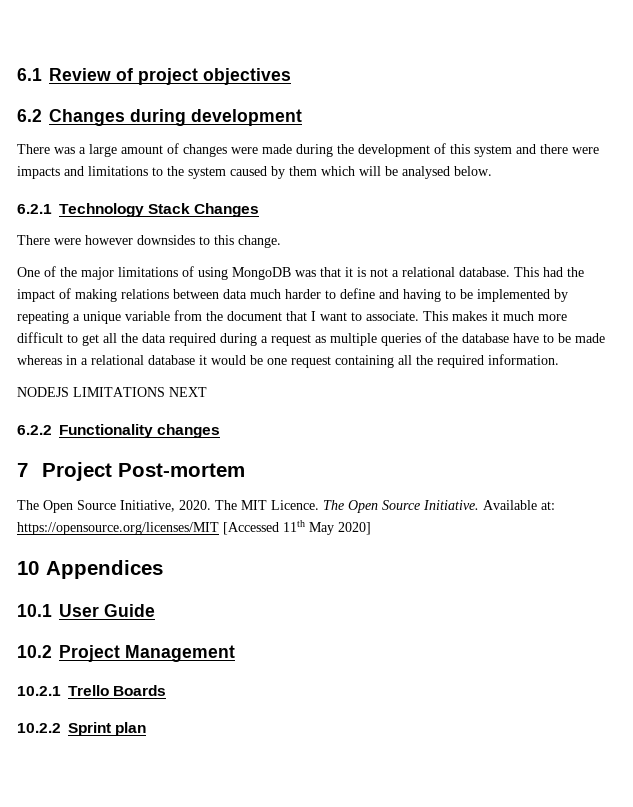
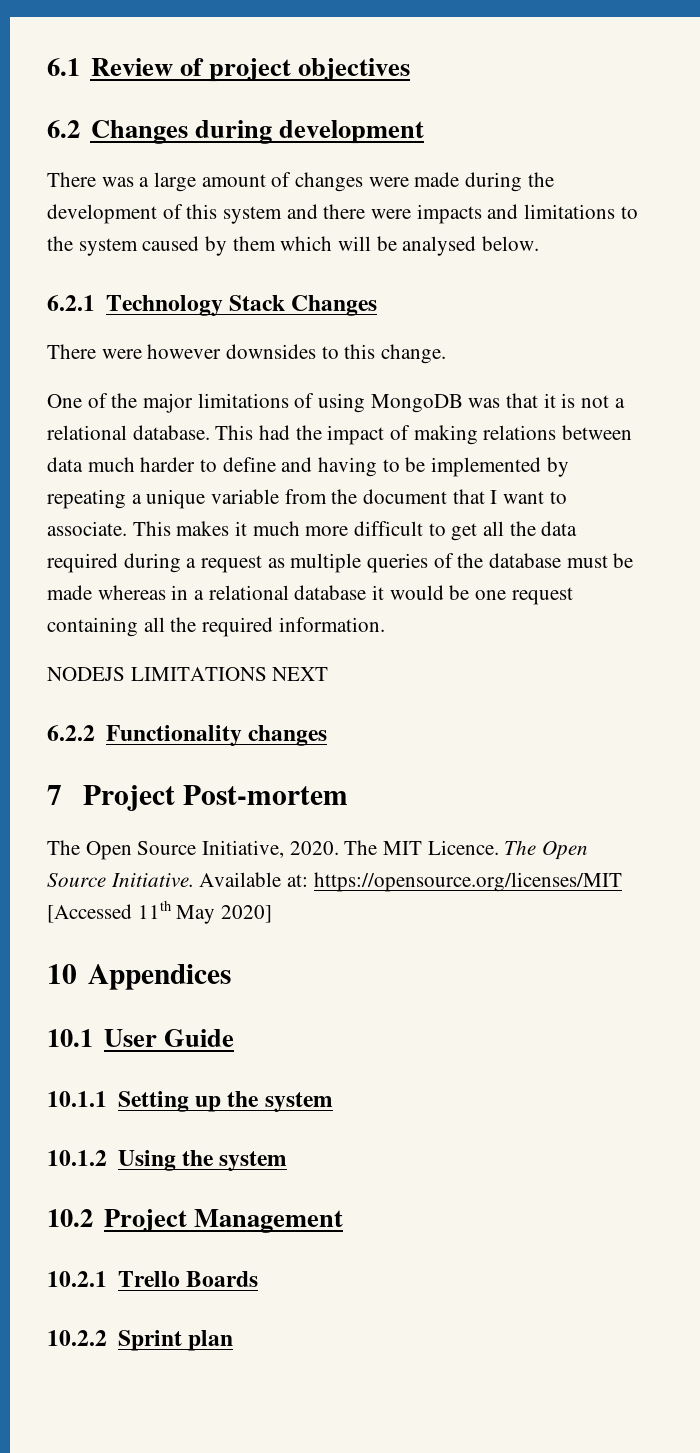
- This makes it much more difficult to get all the data required during a request as multiple queries of the database have to be made whereas in a relational database it would be one request containing all the required information.
+ This makes it much more difficult to get all the data required during a request as multiple queries of the database must be made whereas in a relational database it would be one request containing all the required information.
+ 10.1.1 Setting up the system
+ 10.1.2 Using the system

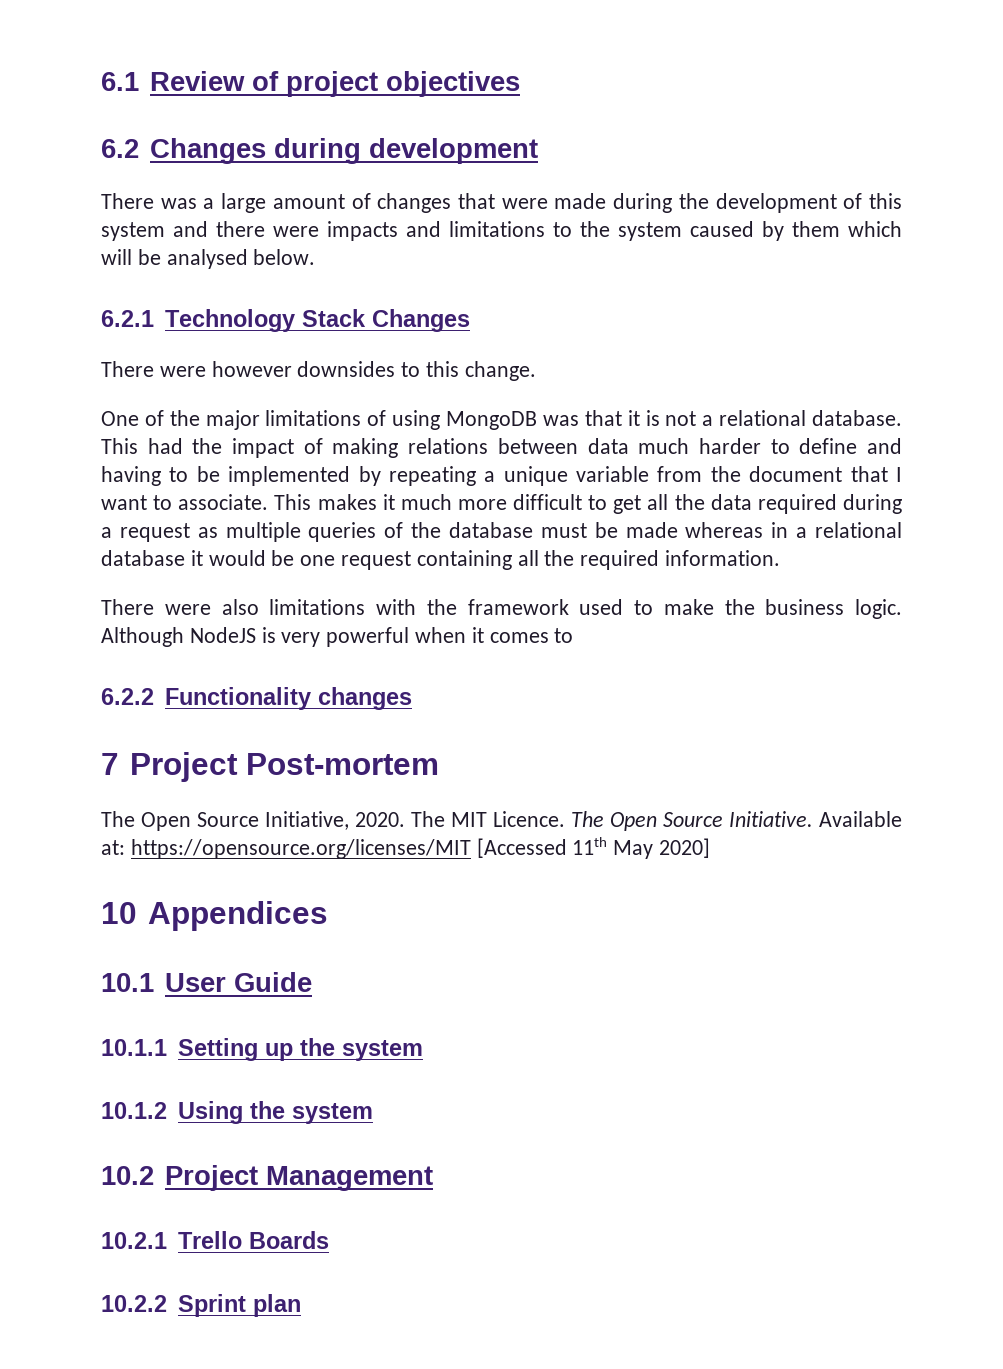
- There was a large amount of changes were made during the development of this system and there were impacts and limitations to the system caused by them which will be analysed below.
+ There was a large amount of changes that were made during the development of this system and there were impacts and limitations to the system caused by them which will be analysed below.
- NODEJS LIMITATIONS NEXT
+ There were also limitations with the framework used to make the business logic. Although NodeJS is very powerful when it comes to

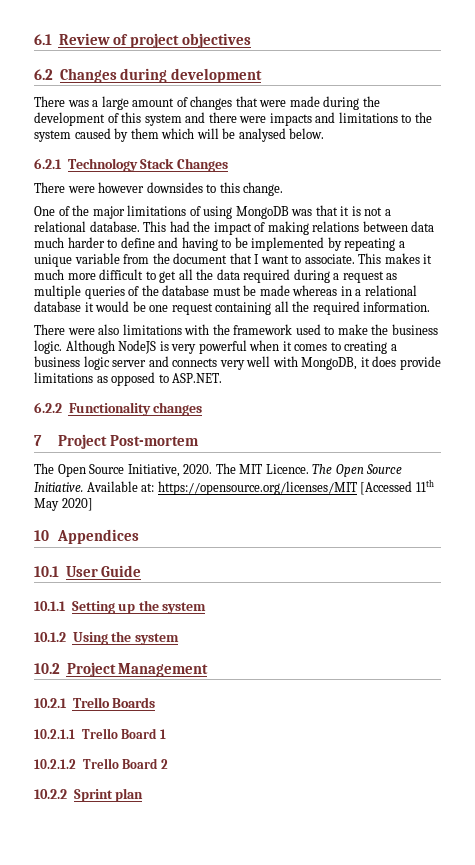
- Although NodeJS is very powerful when it comes to
+ Although NodeJS is very powerful when it comes to creating a business logic server and connects very well with MongoDB, it does provide limitations as opposed to ASP.NET.
+ 10.2.1.1 Trello Board 1
+ 10.2.1.2 Trello Board 2

